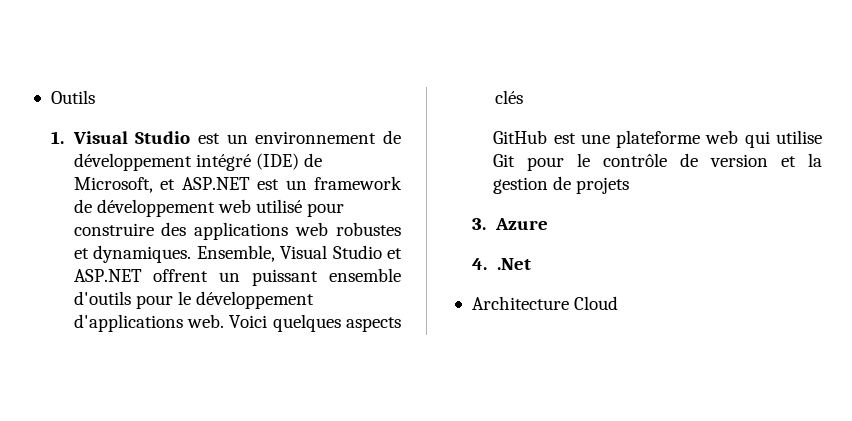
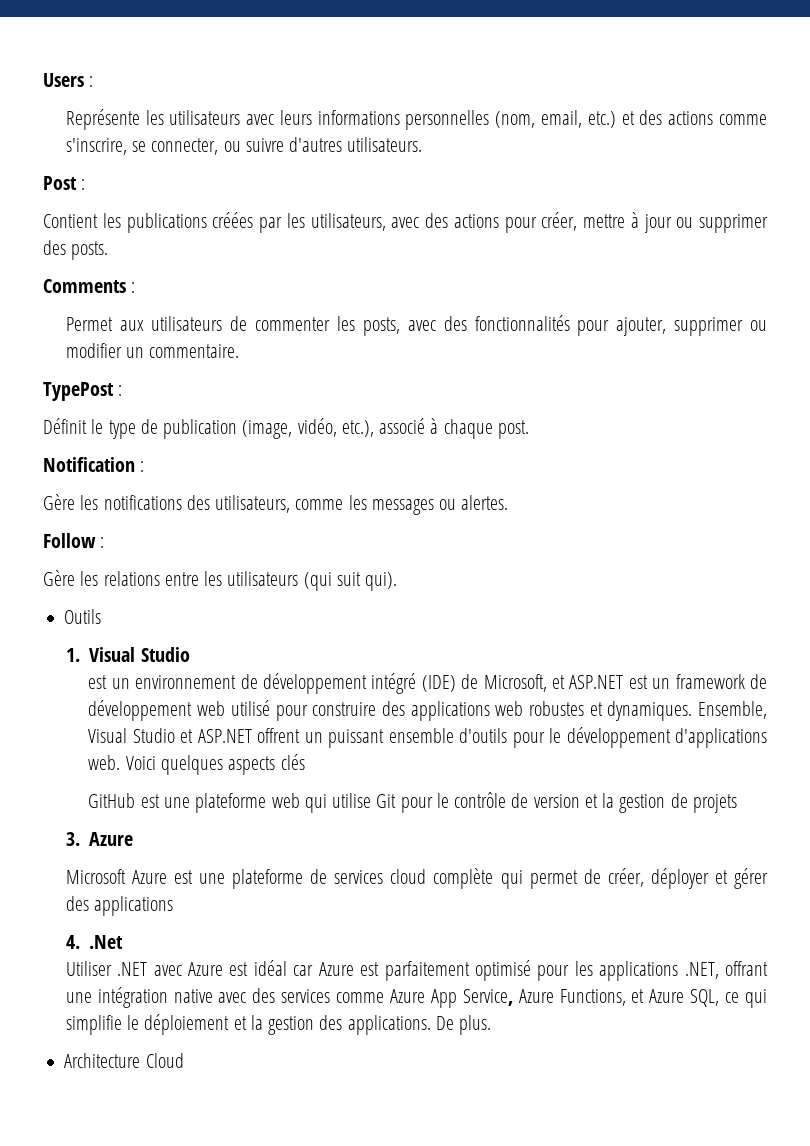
+ Users :
+ Représente les utilisateurs avec leurs informations personnelles (nom, email, etc.) et des actions comme s'inscrire, se connecter, ou suivre d'autres utilisateurs.
+ Post :
+ Contient les publications créées par les utilisateurs, avec des actions pour créer, mettre à jour ou supprimer des posts.
+ Comments :
+ Permet aux utilisateurs de commenter les posts, avec des fonctionnalités pour ajouter, supprimer ou modifier un commentaire.
+ TypePost :
+ Définit le type de publication (image, vidéo, etc.), associé à chaque post.
+ Notification :
+ Gère les notifications des utilisateurs, comme les messages ou alertes.
+ Follow :
+ Gère les relations entre les utilisateurs (qui suit qui).
- 1. Visual Studio est un environnement de développement intégré (IDE) de Microsoft, et ASP.NET est un framework de développement web utilisé pour construire des applications web robustes et dynamiques.
+ 1. Visual Studio
+ est un environnement de développement intégré (IDE) de Microsoft, et ASP.NET est un framework de développement web utilisé pour construire des applications web robustes et dynamiques.
+ Microsoft Azure est une plateforme de services cloud complète qui permet de créer, déployer et gérer des applications
  4. .Net
+ Utiliser .NET avec Azure est idéal car Azure est parfaitement optimisé pour les applications .NET, offrant une intégration native avec des services comme Azure App Service, Azure Functions, et Azure SQL, ce qui simplifie le déploiement et la gestion des applications. De plus.

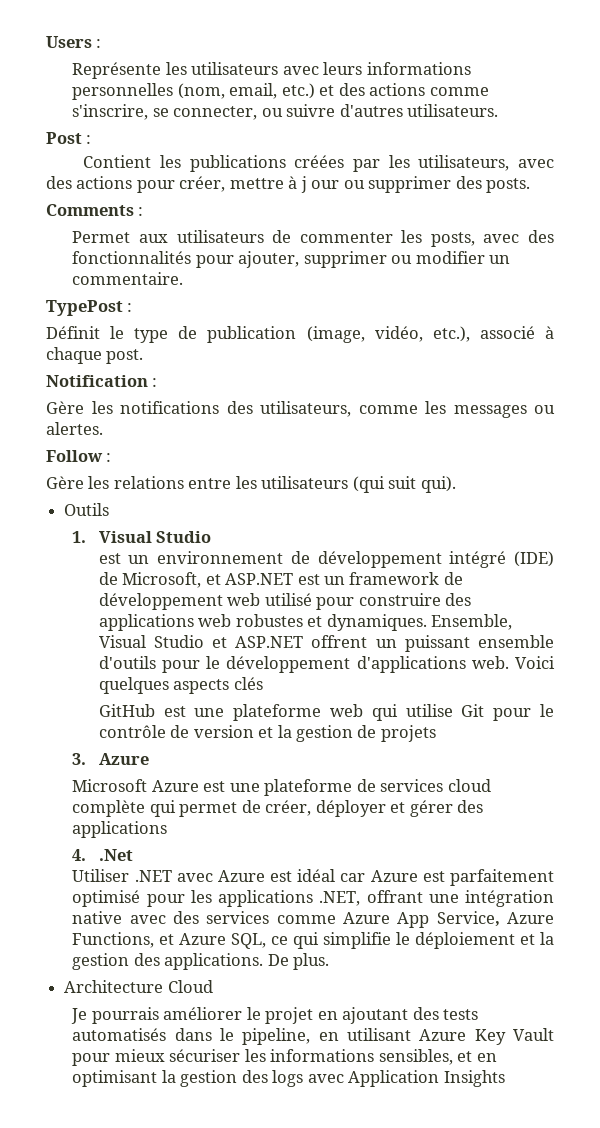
- Contient les publications créées par les utilisateurs, avec des actions pour créer, mettre à jour ou supprimer des posts.
+ Contient les publications créées par les utilisateurs, avec des actions pour créer, mettre à j our ou supprimer des posts.
+ Je pourrais améliorer le projet en ajoutant des tests automatisés dans le pipeline, en utilisant Azure Key Vault pour mieux sécuriser les informations sensibles, et en optimisant la gestion des logs avec Application Insights

